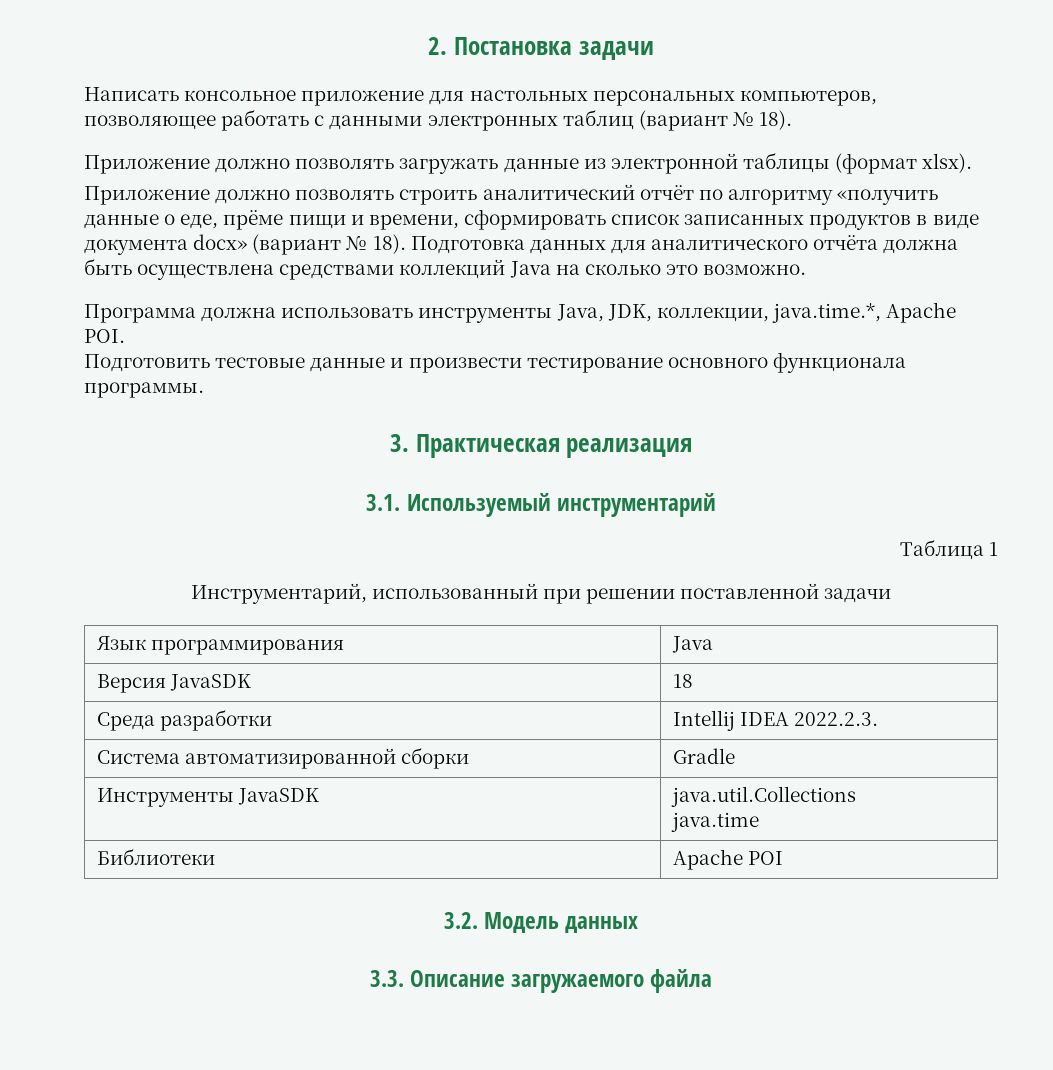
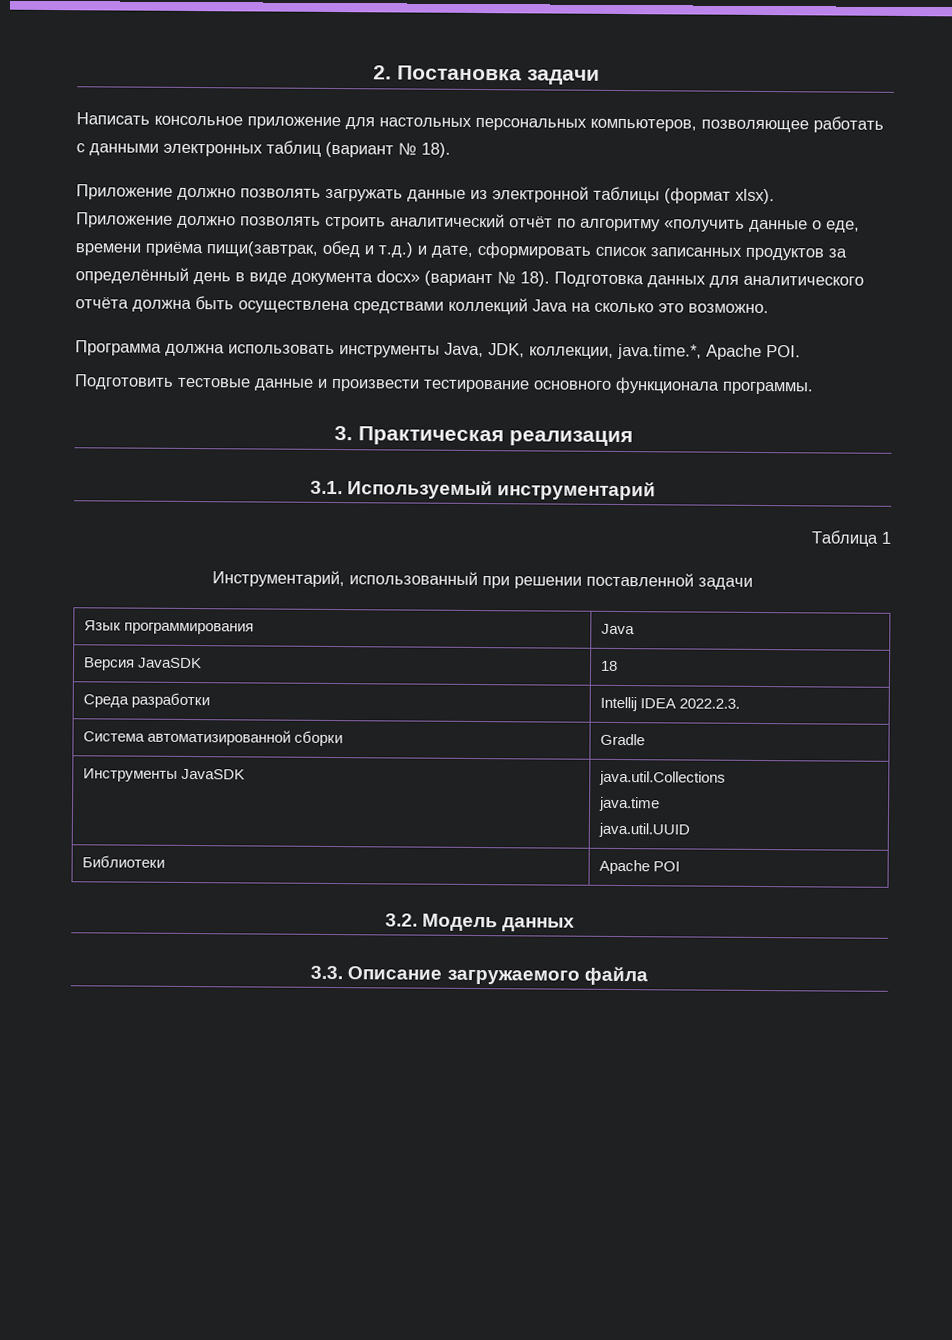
- Приложение должно позволять строить аналитический отчёт по алгоритму «получить данные о еде, прёме пищи и времени, сформировать список записанных продуктов в виде документа docx» (вариант № 18).
+ Приложение должно позволять строить аналитический отчёт по алгоритму «получить данные о еде, времени приёма пищи(завтрак, обед и т.д.) и дате, сформировать список записанных продуктов за определённый день в виде документа docx» (вариант № 18).
  Инструменты JavaSDK | java.util.Collections
  java.time
+ java.util.UUID

